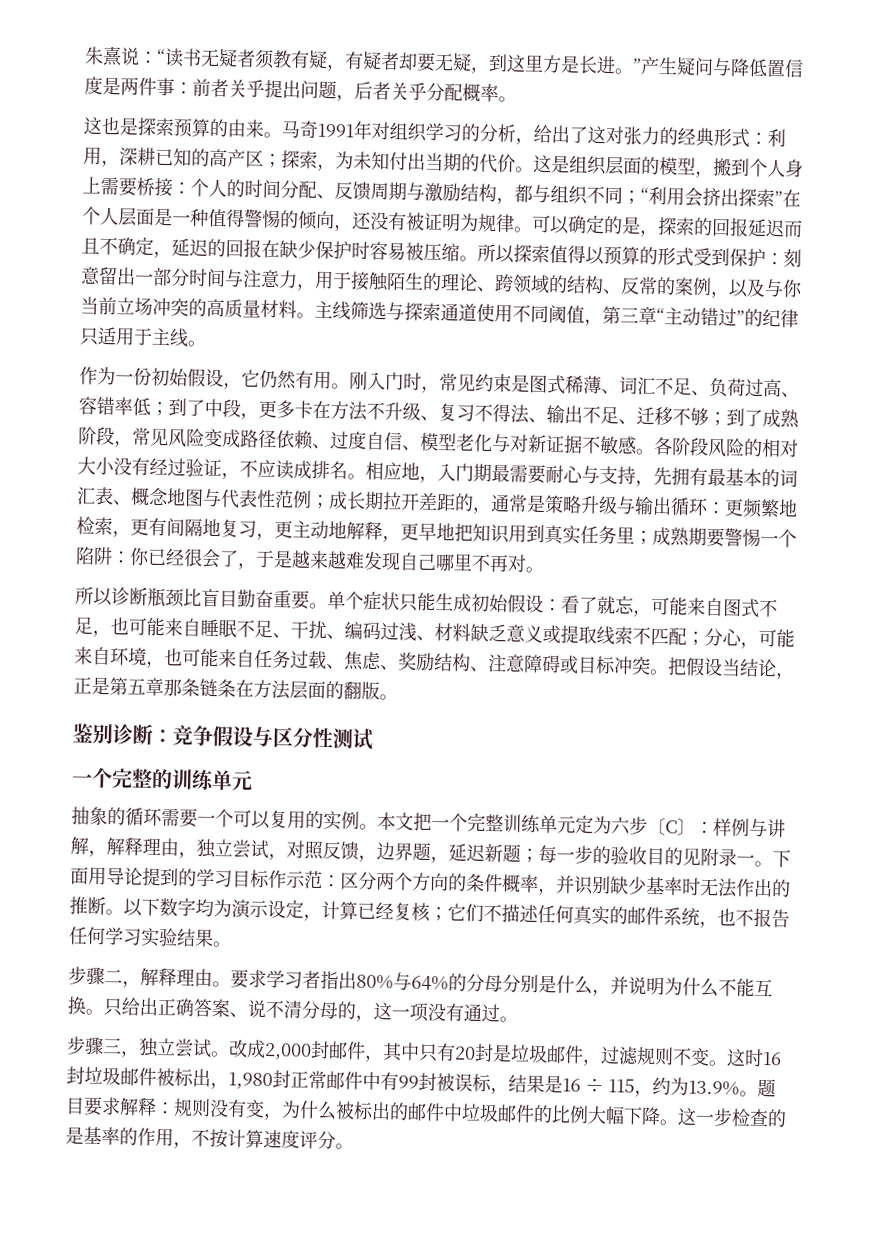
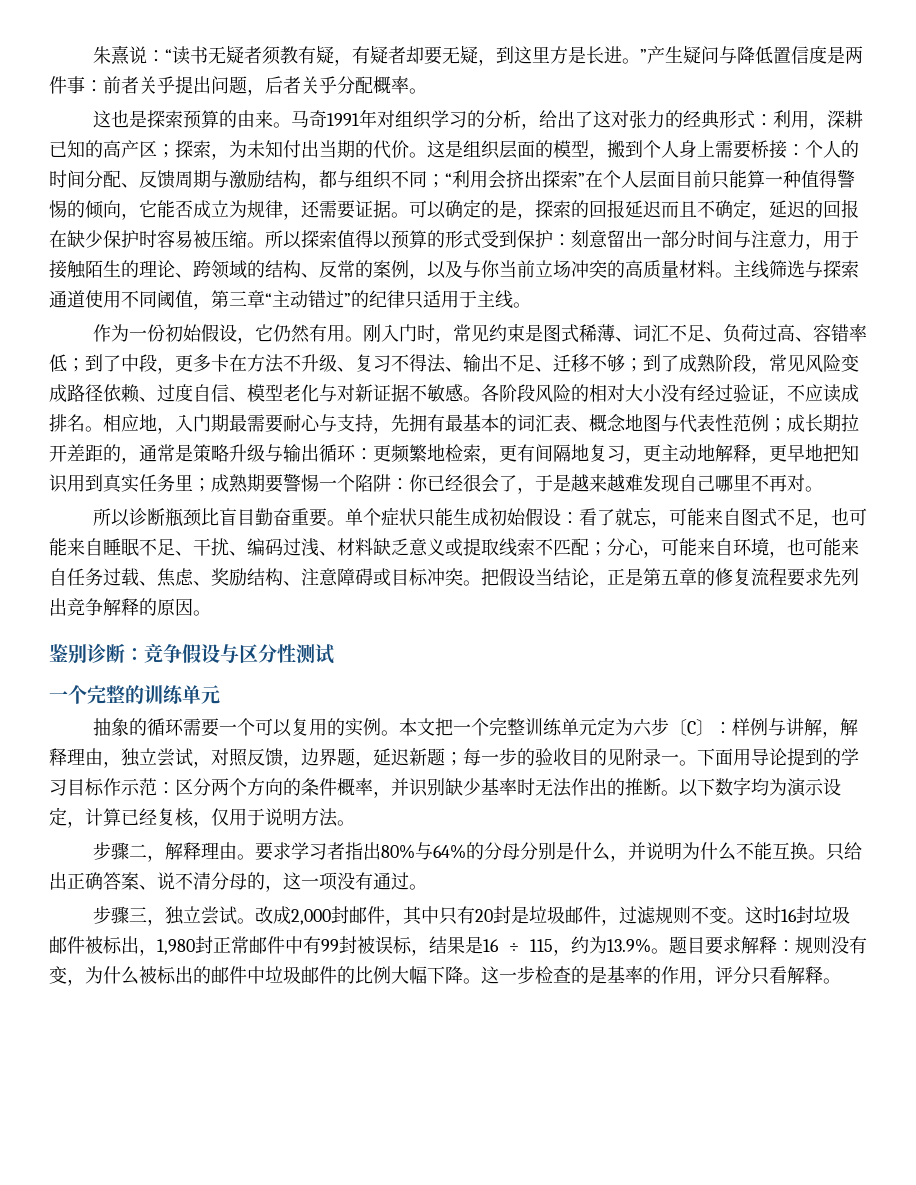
- 这是组织层面的模型，搬到个人身上需要桥接：个人的时间分配、反馈周期与激励结构，都与组织不同；“利用会挤出探索”在个人层面是一种值得警惕的倾向，还没有被证明为规律。
+ 这是组织层面的模型，搬到个人身上需要桥接：个人的时间分配、反馈周期与激励结构，都与组织不同；“利用会挤出探索”在个人层面目前只能算一种值得警惕的倾向，它能否成立为规律，还需要证据。
- 把假设当结论，正是第五章那条链条在方法层面的翻版。
+ 把假设当结论，正是第五章的修复流程要求先列出竞争解释的原因。
- 以下数字均为演示设定，计算已经复核；它们不描述任何真实的邮件系统，也不报告任何学习实验结果。
+ 以下数字均为演示设定，计算已经复核，仅用于说明方法。
- 这一步检查的是基率的作用，不按计算速度评分。
+ 这一步检查的是基率的作用，评分只看解释。

